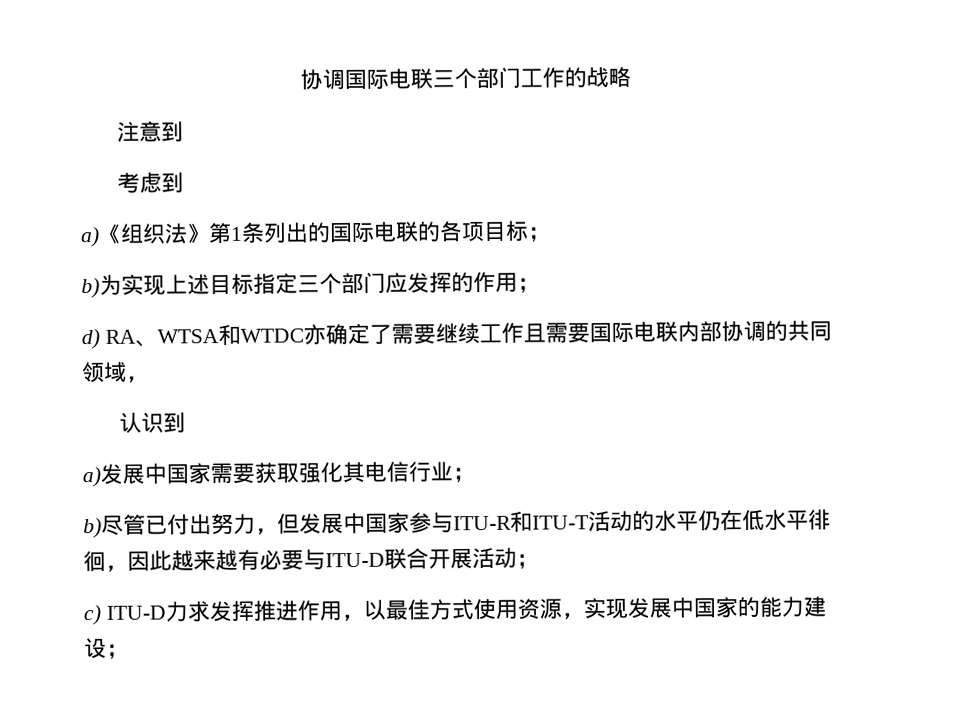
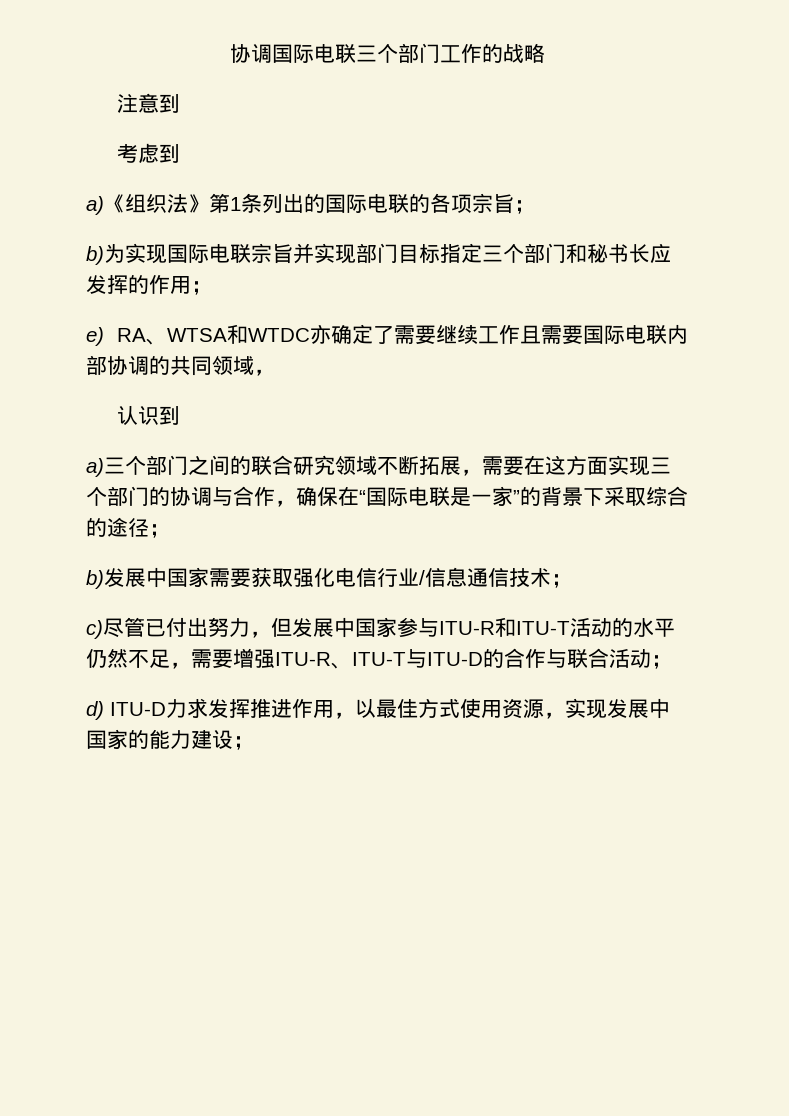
- a)《组织法》第1条列出的国际电联的各项目标；
+ a)《组织法》第1条列出的国际电联的各项宗旨；
- b)为实现上述目标指定三个部门应发挥的作用；
+ b)为实现国际电联宗旨并实现部门目标指定三个部门和秘书长应发挥的作用；
- d) RA、WTSA和WTDC亦确定了需要继续工作且需要国际电联内部协调的共同领域，
+ e) RA、WTSA和WTDC亦确定了需要继续工作且需要国际电联内部协调的共同领域，
- a)发展中国家需要获取强化其电信行业；
- b)尽管已付出努力，但发展中国家参与ITU-R和ITU-T活动的水平仍在低水平徘徊，因此越来越有必要与ITU-D联合开展活动；
+ a)三个部门之间的联合研究领域不断拓展，需要在这方面实现三个部门的协调与合作，确保在“国际电联是一家”的背景下采取综合的途径；
+ b)发展中国家需要获取强化电信行业/信息通信技术；
+ c)尽管已付出努力，但发展中国家参与ITU-R和ITU-T活动的水平仍然不足，需要增强ITU-R、ITU-T与ITU-D的合作与联合活动；
- c) ITU-D力求发挥推进作用，以最佳方式使用资源，实现发展中国家的能力建设；
+ d) ITU-D力求发挥推进作用，以最佳方式使用资源，实现发展中国家的能力建设；

